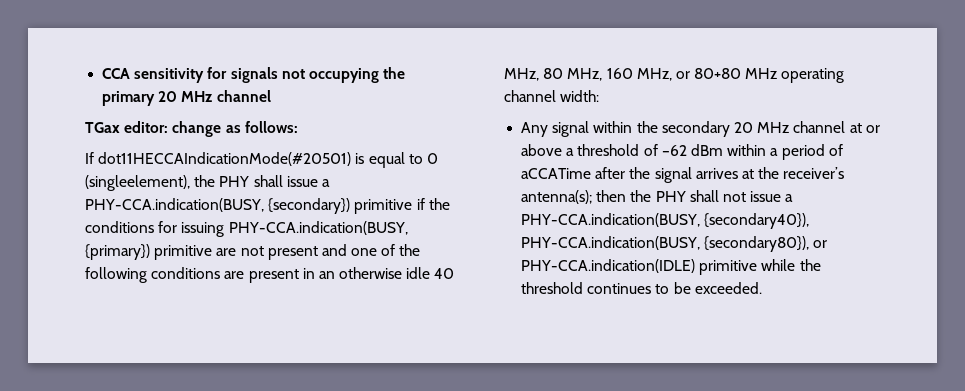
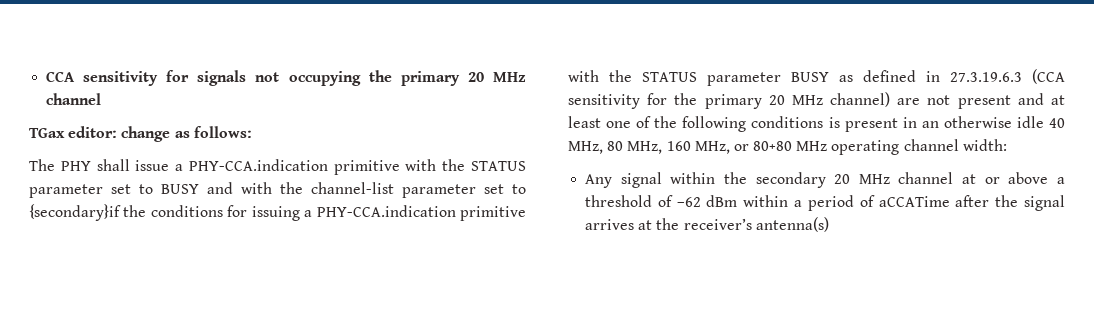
- If dot11HECCAIndicationMode(#20501) is equal to 0 (singleelement), the PHY shall issue a PHY-CCA.indication(BUSY, {secondary}) primitive if the conditions for issuing PHY-CCA.indication(BUSY, {primary}) primitive are not present and one of the following conditions are present in an otherwise idle 40 MHz, 80 MHz, 160 MHz, or 80+80 MHz operating channel width:
+ The PHY shall issue a PHY-CCA.indication primitive with the STATUS parameter set to BUSY and with the channel-list parameter set to {secondary}if the conditions for issuing a PHY-CCA.indication primitive with the STATUS parameter BUSY as defined in 27.3.19.6.3 (CCA sensitivity for the primary 20 MHz channel) are not present and at least one of the following conditions is present in an otherwise idle 40 MHz, 80 MHz, 160 MHz, or 80+80 MHz operating channel width:
- Any signal within the secondary 20 MHz channel at or above a threshold of –62 dBm within a period of aCCATime after the signal arrives at the receiver’s antenna(s); then the PHY shall not issue a PHY-CCA.indication(BUSY, {secondary40}), PHY-CCA.indication(BUSY, {secondary80}), or PHY-CCA.indication(IDLE) primitive while the threshold continues to be exceeded.
+ Any signal within the secondary 20 MHz channel at or above a threshold of –62 dBm within a period of aCCATime after the signal arrives at the receiver’s antenna(s)

